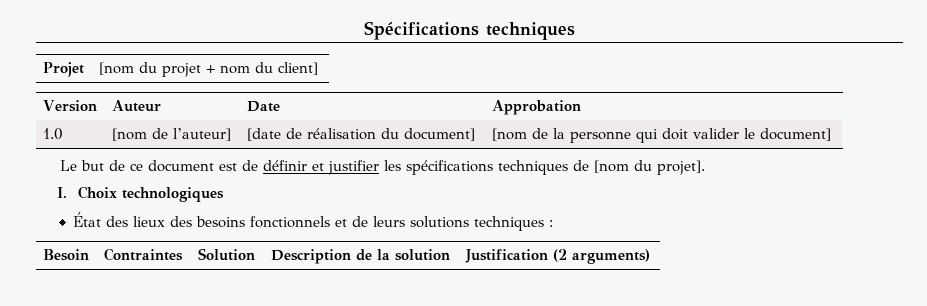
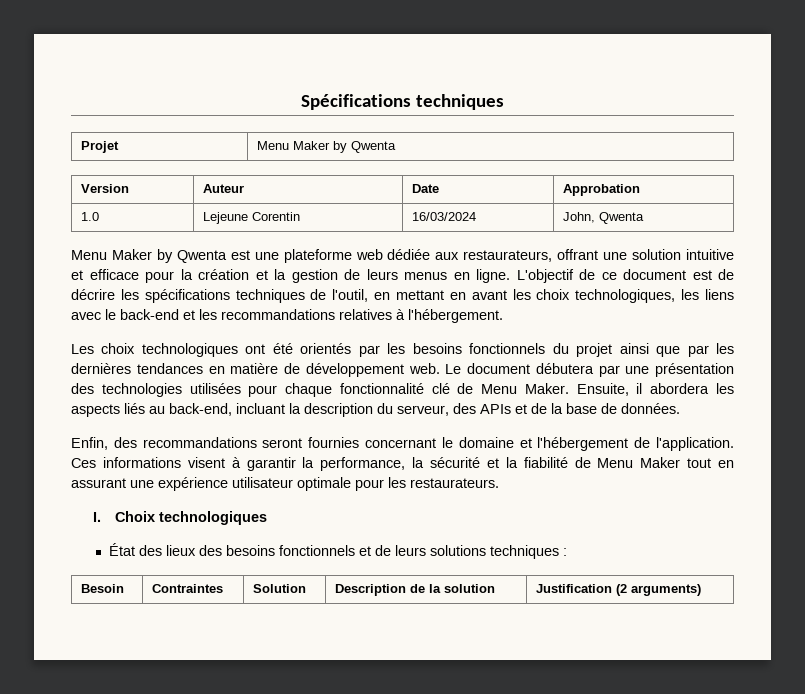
- Projet | [nom du projet + nom du client]
+ Projet | Menu Maker by Qwenta
- 1.0 | [nom de l’auteur] | [date de réalisation du document] | [nom de la personne qui doit valider le document]
- Le but de ce document est de définir et justifier les spécifications techniques de [nom du projet].
+ 1.0 | Lejeune Corentin | 16/03/2024 | John, Qwenta
+ Menu Maker by Qwenta est une plateforme web dédiée aux restaurateurs, offrant une solution intuitive et efficace pour la création et la gestion de leurs menus en ligne. L'objectif de ce document est de décrire les spécifications techniques de l'outil, en mettant en avant les choix technologiques, les liens avec le back-end et les recommandations relatives à l'hébergement.
+ Les choix technologiques ont été orientés par les besoins fonctionnels du projet ainsi que par les dernières tendances en matière de développement web. Le document débutera par une présentation des technologies utilisées pour chaque fonctionnalité clé de Menu Maker. Ensuite, il abordera les aspects liés au back-end, incluant la description du serveur, des APIs et de la base de données.
+ Enfin, des recommandations seront fournies concernant le domaine et l'hébergement de l'application. Ces informations visent à garantir la performance, la sécurité et la fiabilité de Menu Maker tout en assurant une expérience utilisateur optimale pour les restaurateurs.

